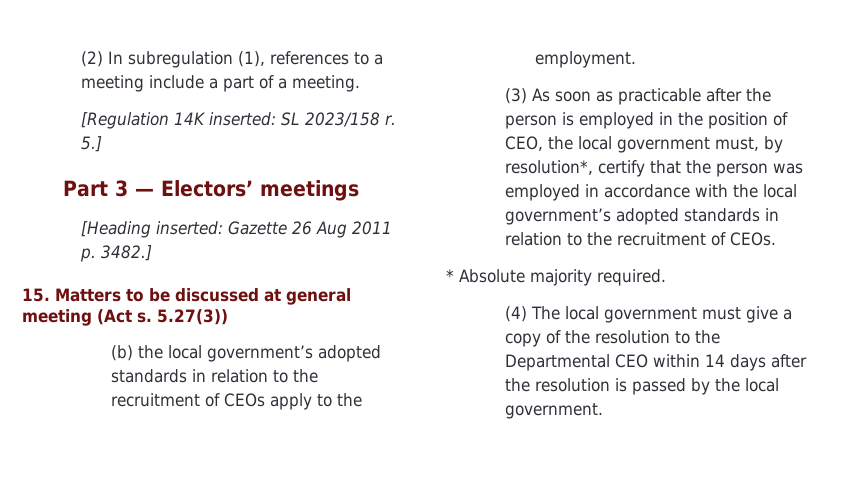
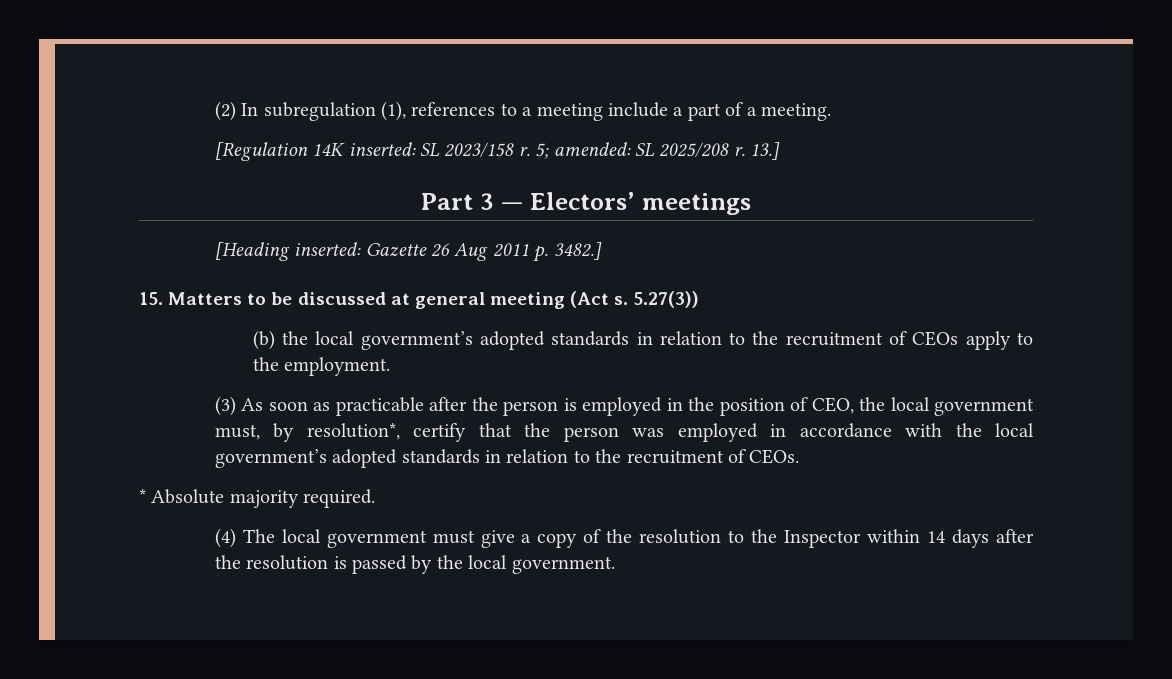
- 5.]
+ 5; amended: SL 2025/208 r. 13.]
- (4) The local government must give a copy of the resolution to the Departmental CEO within 14 days after the resolution is passed by the local government.
+ (4) The local government must give a copy of the resolution to the Inspector within 14 days after the resolution is passed by the local government.

